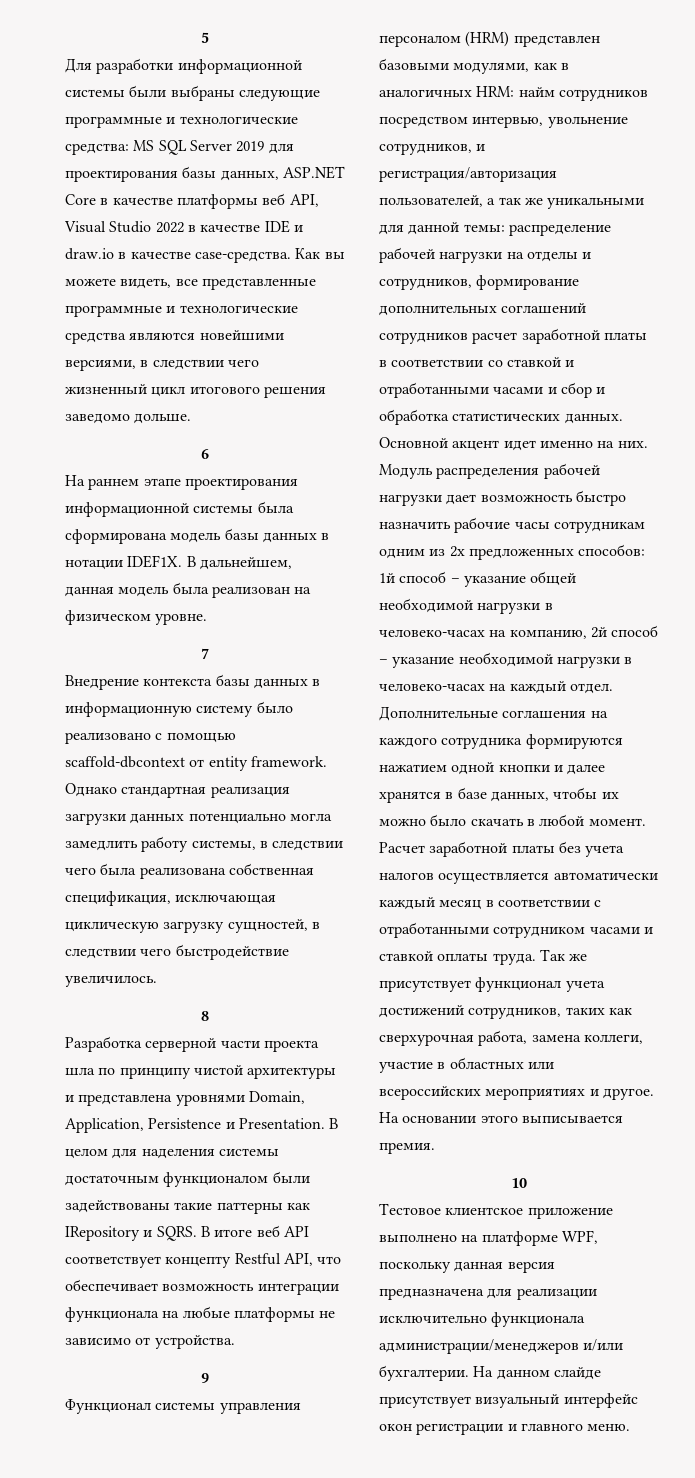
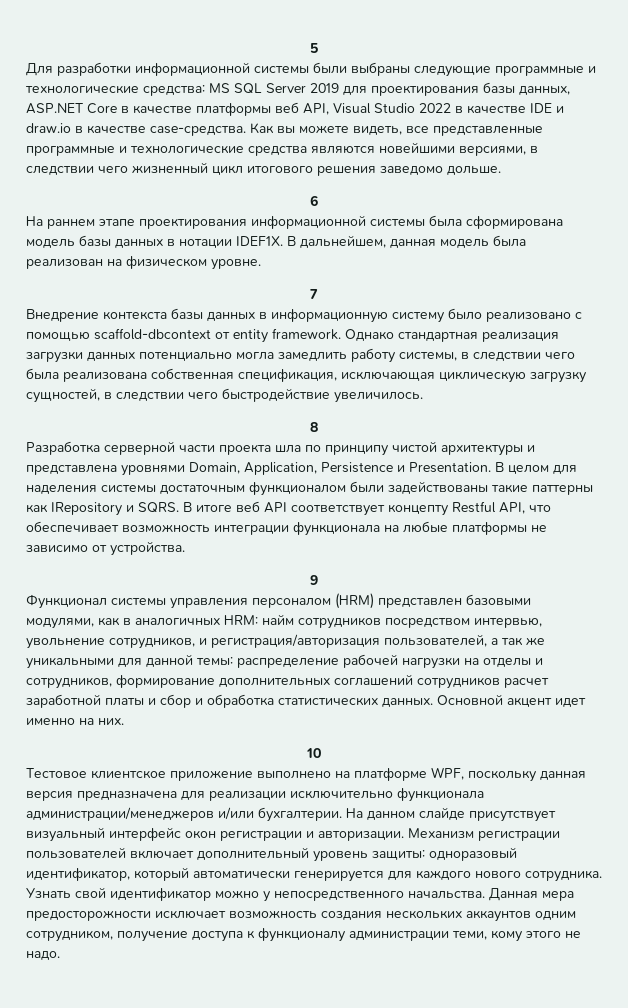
- Функционал системы управления персоналом (HRM) представлен базовыми модулями, как в аналогичных HRM: найм сотрудников посредством интервью, увольнение сотрудников, и регистрация/авторизация пользователей, а так же уникальными для данной темы: распределение рабочей нагрузки на отделы и сотрудников, формирование дополнительных соглашений сотрудников расчет заработной платы в соответствии со ставкой и отработанными часами и сбор и обработка статистических данных.
+ Функционал системы управления персоналом (HRM) представлен базовыми модулями, как в аналогичных HRM: найм сотрудников посредством интервью, увольнение сотрудников, и регистрация/авторизация пользователей, а так же уникальными для данной темы: распределение рабочей нагрузки на отделы и сотрудников, формирование дополнительных соглашений сотрудников расчет заработной платы и сбор и обработка статистических данных.
- Модуль распределения рабочей нагрузки дает возможность быстро назначить рабочие часы сотрудникам одним из 2х предложенных способов: 1й способ – указание общей необходимой нагрузки в человеко-часах на компанию, 2й способ – указание необходимой нагрузки в человеко-часах на каждый отдел. Дополнительные соглашения на каждого сотрудника формируются нажатием одной кнопки и далее хранятся в базе данных, чтобы их можно было скачать в любой момент. Расчет заработной платы без учета налогов осуществляется автоматически каждый месяц в соответствии с отработанными сотрудником часами и ставкой оплаты труда. Так же присутствует функционал учета достижений сотрудников, таких как сверхурочная работа, замена коллеги, участие в областных или всероссийских мероприятиях и другое. На основании этого выписывается премия.
- На данном слайде присутствует визуальный интерфейс окон регистрации и главного меню.
+ На данном слайде присутствует визуальный интерфейс окон регистрации и авторизации. Механизм регистрации пользователей включает дополнительный уровень защиты: одноразовый идентификатор, который автоматически генерируется для каждого нового сотрудника. Узнать свой идентификатор можно у непосредственного начальства. Данная мера предосторожности исключает возможность создания нескольких аккаунтов одним сотрудником, получение доступа к функционалу администрации теми, кому этого не надо.

